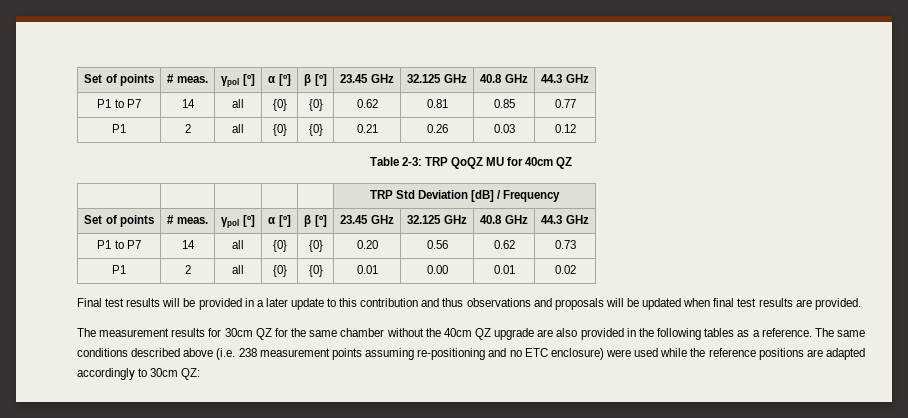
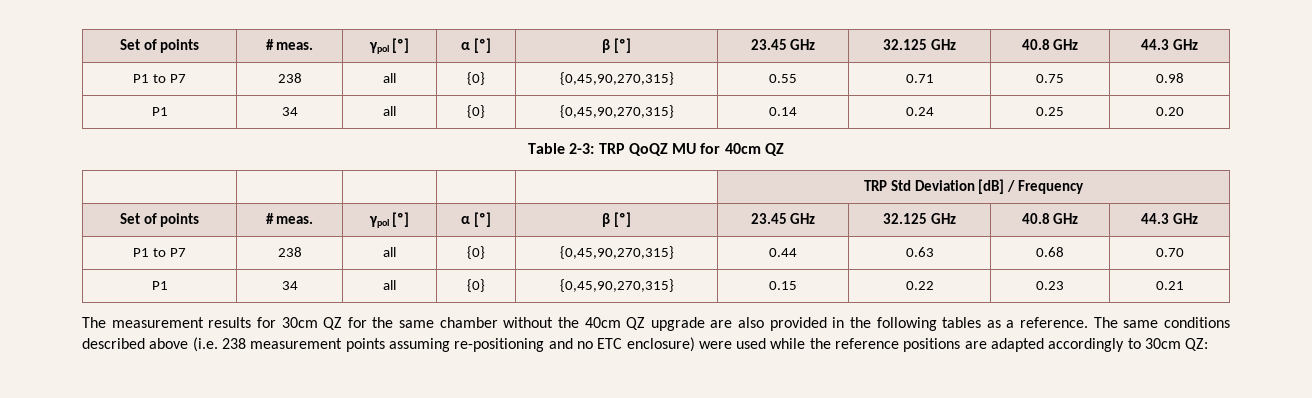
- P1 to P7 | 14 | all | {0} | {0} | 0.62 | 0.81 | 0.85 | 0.77
- P1 | 2 | all | {0} | {0} | 0.21 | 0.26 | 0.03 | 0.12
+ P1 to P7 | 238 | all | {0} | {0,45,90,270,315} | 0.55 | 0.71 | 0.75 | 0.98
+ P1 | 34 | all | {0} | {0,45,90,270,315} | 0.14 | 0.24 | 0.25 | 0.20
- P1 to P7 | 14 | all | {0} | {0} | 0.20 | 0.56 | 0.62 | 0.73
- P1 | 2 | all | {0} | {0} | 0.01 | 0.00 | 0.01 | 0.02
- Final test results will be provided in a later update to this contribution and thus observations and proposals will be updated when final test results are provided.
+ P1 to P7 | 238 | all | {0} | {0,45,90,270,315} | 0.44 | 0.63 | 0.68 | 0.70
+ P1 | 34 | all | {0} | {0,45,90,270,315} | 0.15 | 0.22 | 0.23 | 0.21

